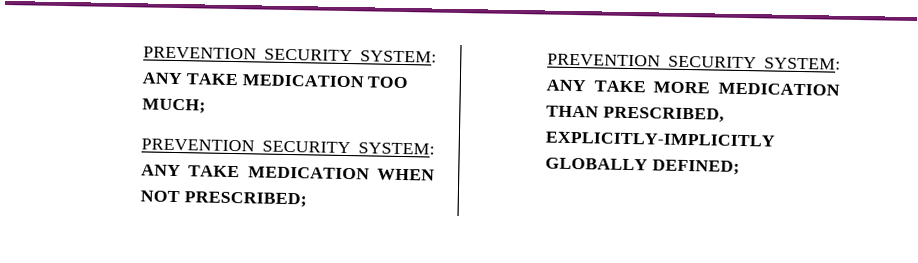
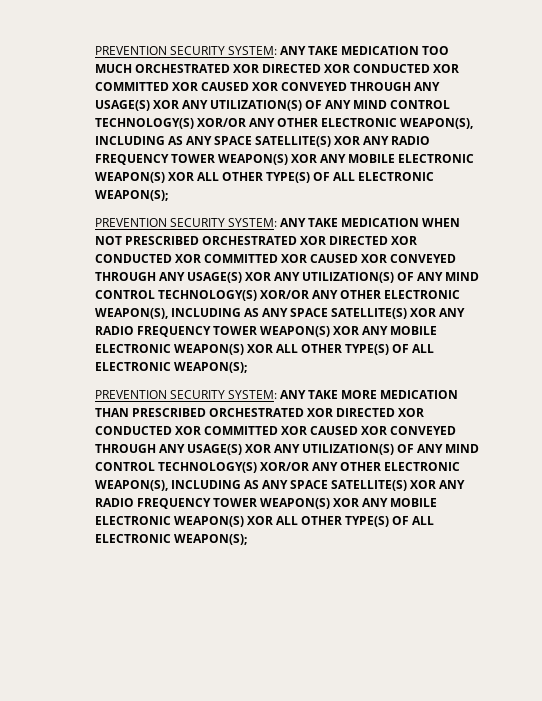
- PREVENTION SECURITY SYSTEM: ANY TAKE MEDICATION TOO MUCH;
+ PREVENTION SECURITY SYSTEM: ANY TAKE MEDICATION TOO MUCH ORCHESTRATED XOR DIRECTED XOR CONDUCTED XOR COMMITTED XOR CAUSED XOR CONVEYED THROUGH ANY USAGE(S) XOR ANY UTILIZATION(S) OF ANY MIND CONTROL TECHNOLOGY(S) XOR/OR ANY OTHER ELECTRONIC WEAPON(S), INCLUDING AS ANY SPACE SATELLITE(S) XOR ANY RADIO FREQUENCY TOWER WEAPON(S) XOR ANY MOBILE ELECTRONIC WEAPON(S) XOR ALL OTHER TYPE(S) OF ALL ELECTRONIC WEAPON(S);
- PREVENTION SECURITY SYSTEM: ANY TAKE MEDICATION WHEN NOT PRESCRIBED;
+ PREVENTION SECURITY SYSTEM: ANY TAKE MEDICATION WHEN NOT PRESCRIBED ORCHESTRATED XOR DIRECTED XOR CONDUCTED XOR COMMITTED XOR CAUSED XOR CONVEYED THROUGH ANY USAGE(S) XOR ANY UTILIZATION(S) OF ANY MIND CONTROL TECHNOLOGY(S) XOR/OR ANY OTHER ELECTRONIC WEAPON(S), INCLUDING AS ANY SPACE SATELLITE(S) XOR ANY RADIO FREQUENCY TOWER WEAPON(S) XOR ANY MOBILE ELECTRONIC WEAPON(S) XOR ALL OTHER TYPE(S) OF ALL ELECTRONIC WEAPON(S);
- PREVENTION SECURITY SYSTEM: ANY TAKE MORE MEDICATION THAN PRESCRIBED, EXPLICITLY-IMPLICITLY GLOBALLY DEFINED;
+ PREVENTION SECURITY SYSTEM: ANY TAKE MORE MEDICATION THAN PRESCRIBED ORCHESTRATED XOR DIRECTED XOR CONDUCTED XOR COMMITTED XOR CAUSED XOR CONVEYED THROUGH ANY USAGE(S) XOR ANY UTILIZATION(S) OF ANY MIND CONTROL TECHNOLOGY(S) XOR/OR ANY OTHER ELECTRONIC WEAPON(S), INCLUDING AS ANY SPACE SATELLITE(S) XOR ANY RADIO FREQUENCY TOWER WEAPON(S) XOR ANY MOBILE ELECTRONIC WEAPON(S) XOR ALL OTHER TYPE(S) OF ALL ELECTRONIC WEAPON(S);

